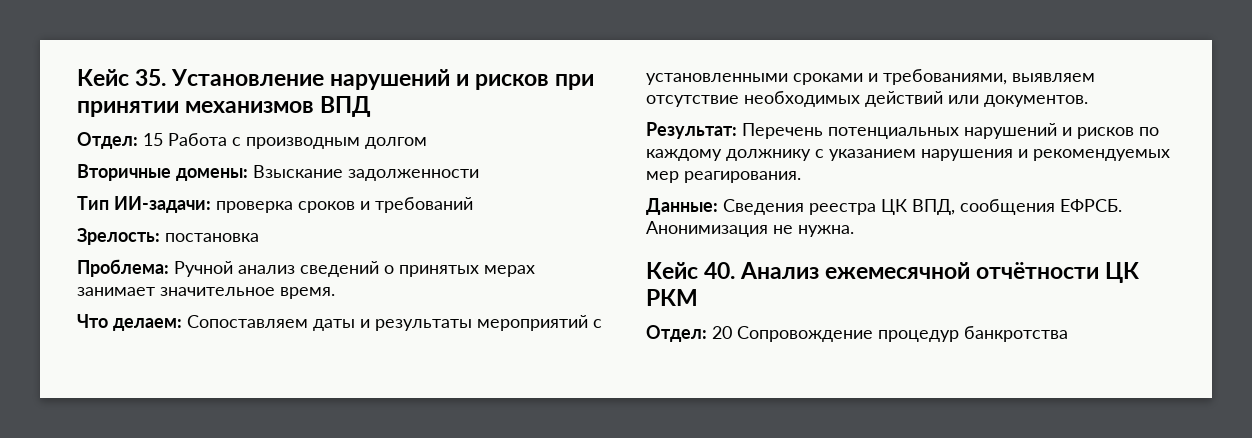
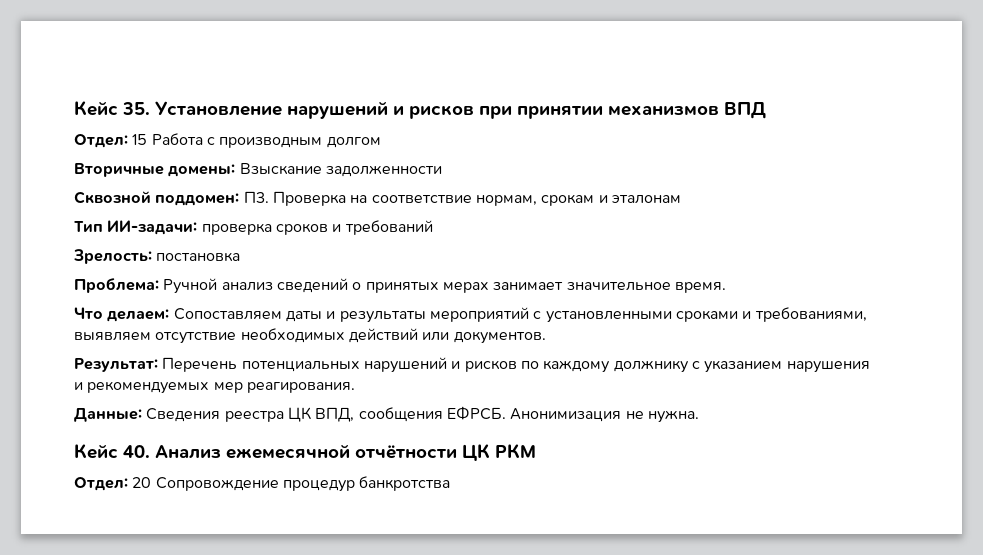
+ Сквозной поддомен: П3. Проверка на соответствие нормам, срокам и эталонам

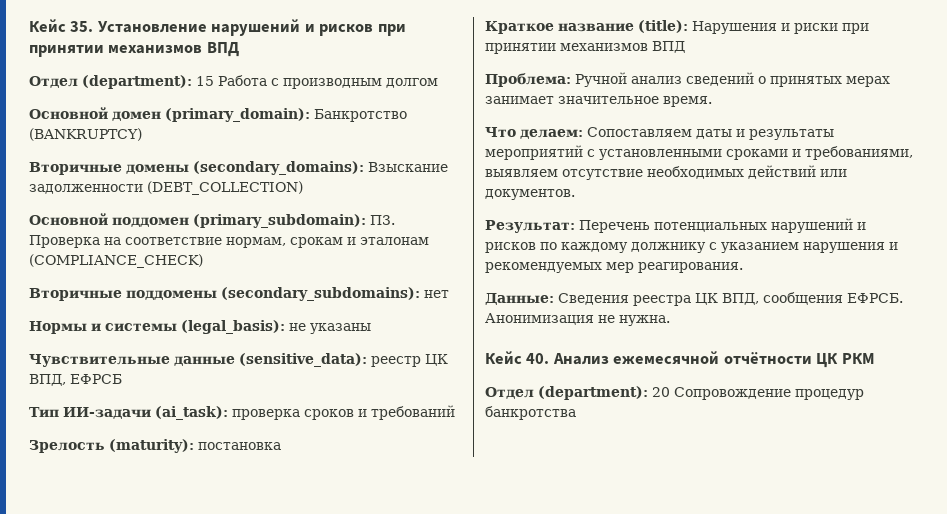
- Отдел: 15 Работа с производным долгом
+ Отдел (department): 15 Работа с производным долгом
- Вторичные домены: Взыскание задолженности
- Сквозной поддомен: П3. Проверка на соответствие нормам, срокам и эталонам
+ Основной домен (primary_domain): Банкротство (BANKRUPTCY)
+ Вторичные домены (secondary_domains): Взыскание задолженности (DEBT_COLLECTION)
+ Основной поддомен (primary_subdomain): П3. Проверка на соответствие нормам, срокам и эталонам (COMPLIANCE_CHECK)
+ Вторичные поддомены (secondary_subdomains): нет
+ Нормы и системы (legal_basis): не указаны
+ Чувствительные данные (sensitive_data): реестр ЦК ВПД, ЕФРСБ
- Тип ИИ-задачи: проверка сроков и требований
+ Тип ИИ-задачи (ai_task): проверка сроков и требований
- Зрелость: постановка
+ Зрелость (maturity): постановка
+ Краткое название (title): Нарушения и риски при принятии механизмов ВПД
- Отдел: 20 Сопровождение процедур банкротства
+ Отдел (department): 20 Сопровождение процедур банкротства

